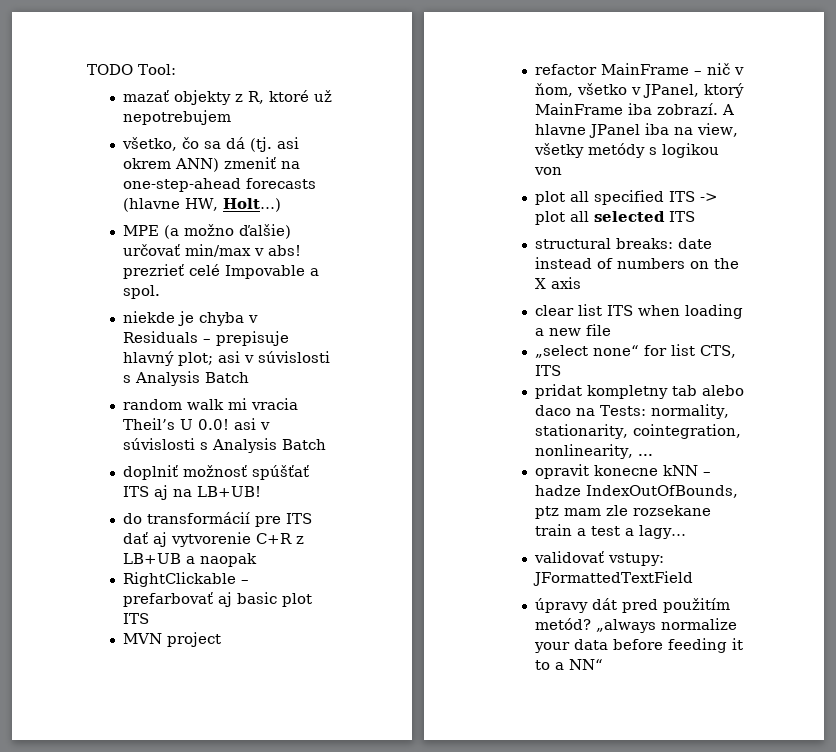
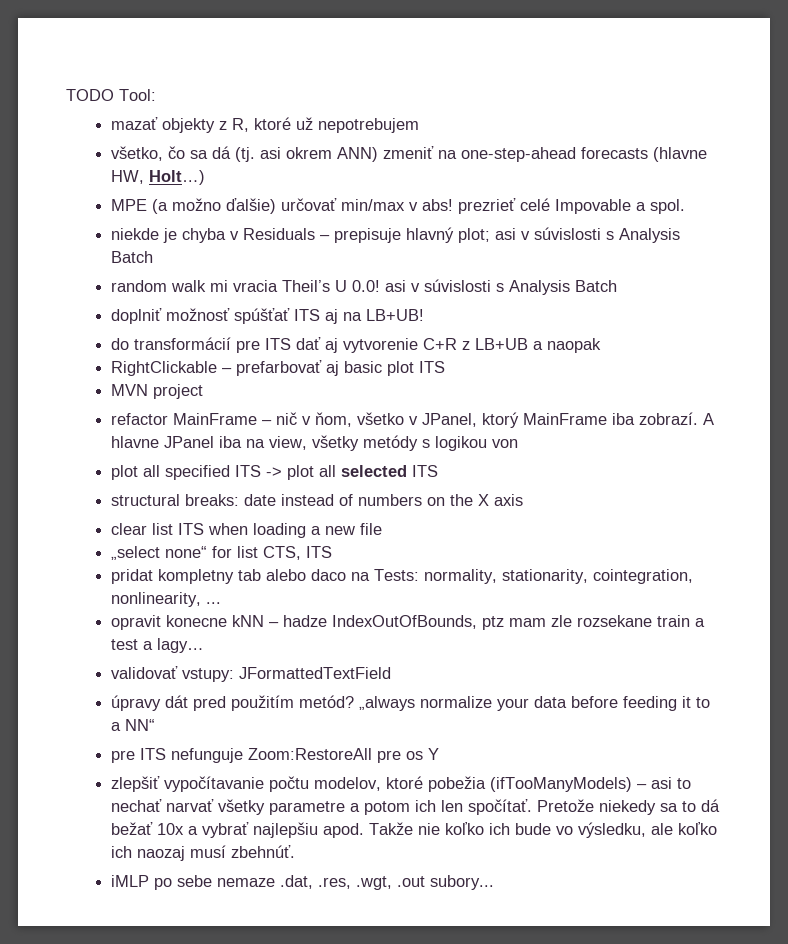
+ pre ITS nefunguje Zoom:RestoreAll pre os Y
+ zlepšiť vypočítavanie počtu modelov, ktoré pobežia (ifTooManyModels) – asi to nechať narvať všetky parametre a potom ich len spočítať. Pretože niekedy sa to dá bežať 10x a vybrať najlepšiu apod. Takže nie koľko ich bude vo výsledku, ale koľko ich naozaj musí zbehnúť.
+ iMLP po sebe nemaze .dat, .res, .wgt, .out subory...

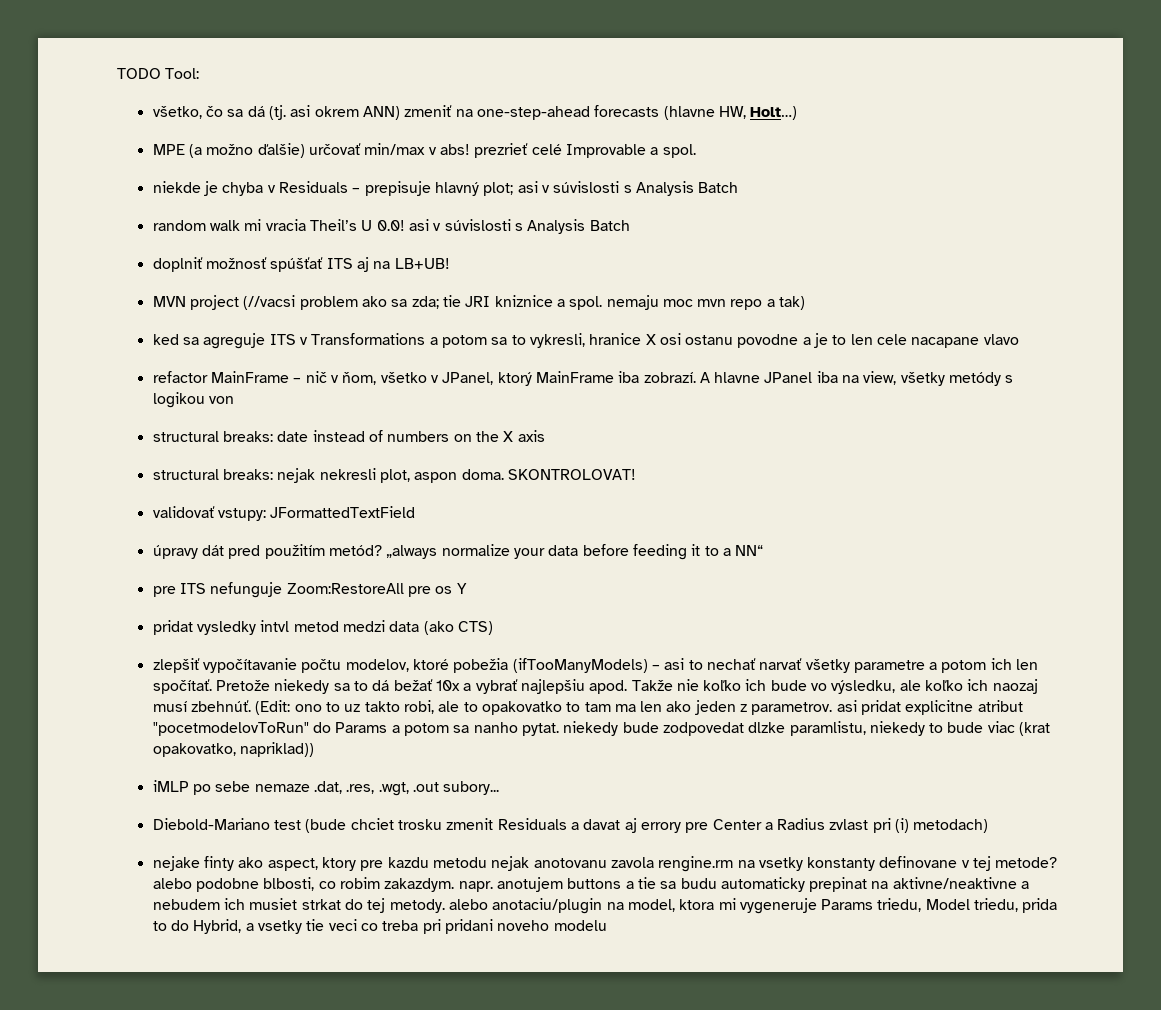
- mazať objekty z R, ktoré už nepotrebujem
- MPE (a možno ďalšie) určovať min/max v abs! prezrieť celé Impovable a spol.
+ MPE (a možno ďalšie) určovať min/max v abs! prezrieť celé Improvable a spol.
- do transformácií pre ITS dať aj vytvorenie C+R z LB+UB a naopak
- RightClickable – prefarbovať aj basic plot ITS
- MVN project
+ MVN project (//vacsi problem ako sa zda; tie JRI kniznice a spol. nemaju moc mvn repo a tak)
+ ked sa agreguje ITS v Transformations a potom sa to vykresli, hranice X osi ostanu povodne a je to len cele nacapane vlavo
- plot all specified ITS -> plot all selected ITS
- clear list ITS when loading a new file
- „select none“ for list CTS, ITS
- pridat kompletny tab alebo daco na Tests: normality, stationarity, cointegration, nonlinearity, ...
- opravit konecne kNN – hadze IndexOutOfBounds, ptz mam zle rozsekane train a test a lagy…
+ structural breaks: nejak nekresli plot, aspon doma. SKONTROLOVAT!
+ pridat vysledky intvl metod medzi data (ako CTS)
+ (Edit: ono to uz takto robi, ale to opakovatko to tam ma len ako jeden z parametrov. asi pridat explicitne atribut "pocetmodelovToRun" do Params a potom sa nanho pytat. niekedy bude zodpovedat dlzke paramlistu, niekedy to bude viac (krat opakovatko, napriklad))
+ Diebold-Mariano test (bude chciet trosku zmenit Residuals a davat aj errory pre Center a Radius zvlast pri (i) metodach)
+ nejake finty ako aspect, ktory pre kazdu metodu nejak anotovanu zavola rengine.rm na vsetky konstanty definovane v tej metode? alebo podobne blbosti, co robim zakazdym. napr. anotujem buttons a tie sa budu automaticky prepinat na aktivne/neaktivne a nebudem ich musiet strkat do tej metody. alebo anotaciu/plugin na model, ktora mi vygeneruje Params triedu, Model triedu, prida to do Hybrid, a vsetky tie veci co treba pri pridani noveho modelu

